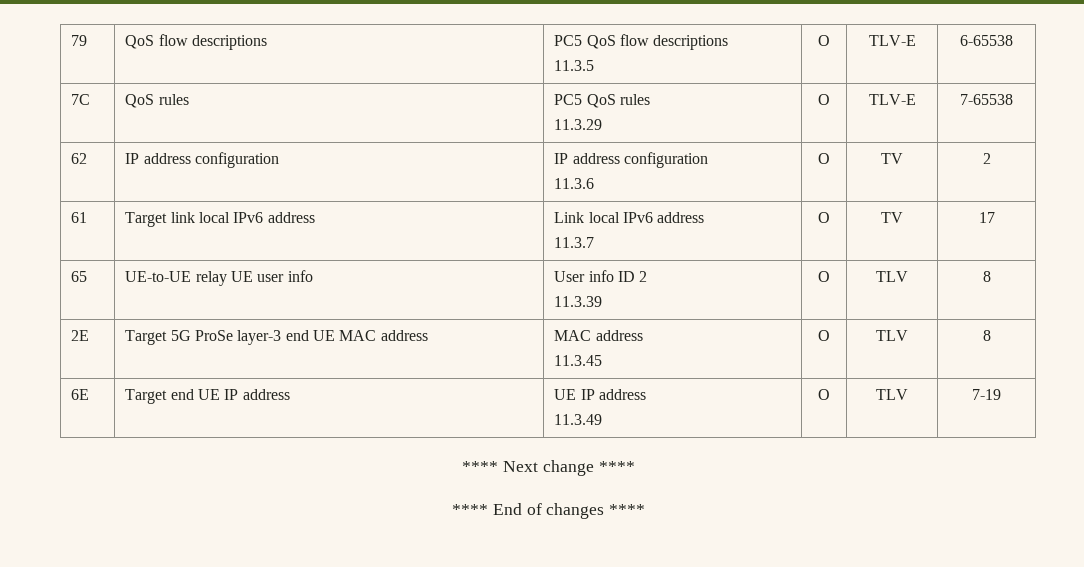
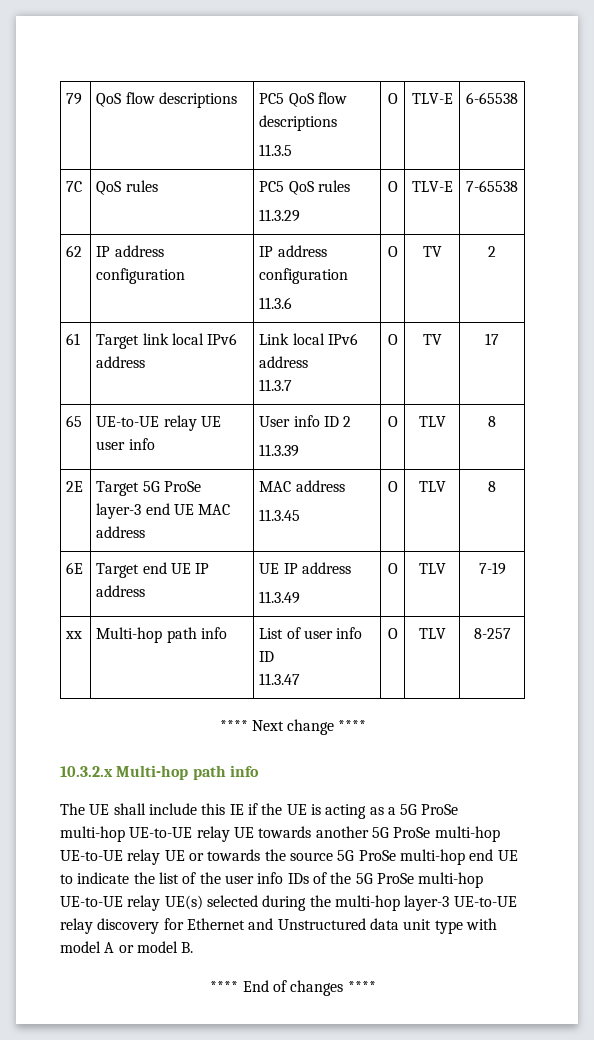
+ xx | Multi-hop path info | List of user info ID
+ 11.3.47 | O | TLV | 8-257
  **** Next change ****
+ 10.3.2.x Multi-hop path info
+ The UE shall include this IE if the UE is acting as a 5G ProSe multi-hop UE-to-UE relay UE towards another 5G ProSe multi-hop UE-to-UE relay UE or towards the source 5G ProSe multi-hop end UE to indicate the list of the user info IDs of the 5G ProSe multi-hop UE-to-UE relay UE(s) selected during the multi-hop layer-3 UE-to-UE relay discovery for Ethernet and Unstructured data unit type with model A or model B.

